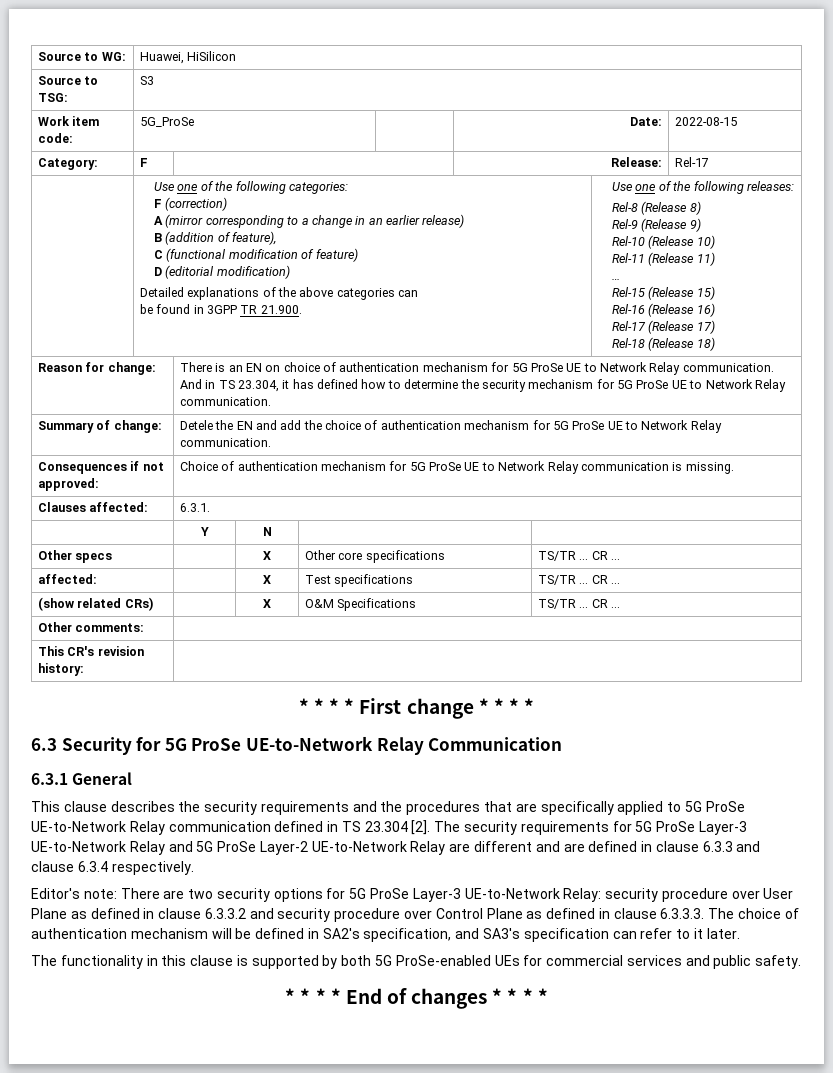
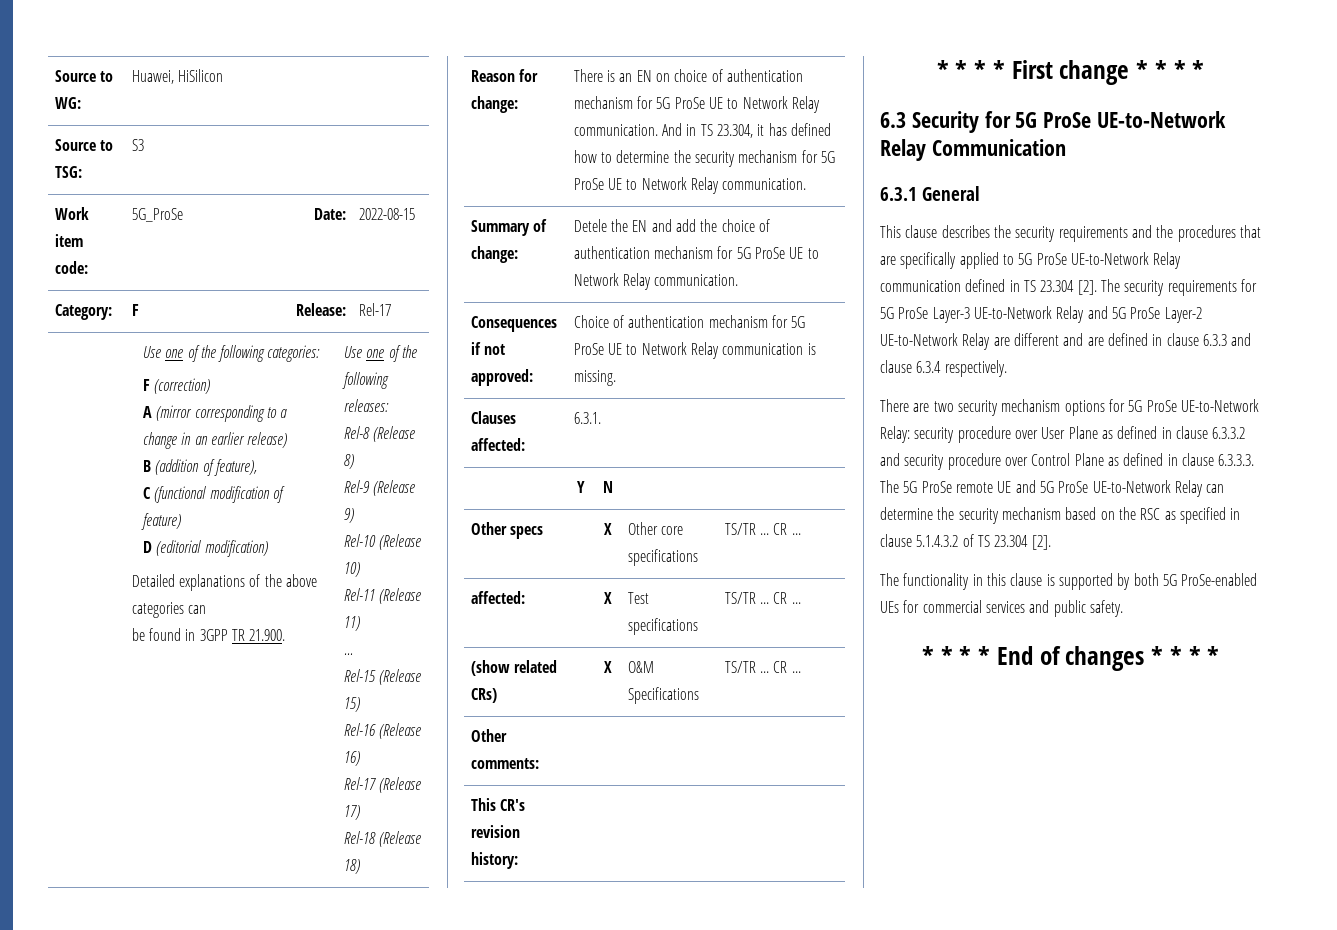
- Editor's note: There are two security options for 5G ProSe Layer-3 UE-to-Network Relay: security procedure over User Plane as defined in clause 6.3.3.2 and security procedure over Control Plane as defined in clause 6.3.3.3. The choice of authentication mechanism will be defined in SA2's specification, and SA3's specification can refer to it later.
+ There are two security mechanism options for 5G ProSe UE-to-Network Relay: security procedure over User Plane as defined in clause 6.3.3.2 and security procedure over Control Plane as defined in clause 6.3.3.3. The 5G ProSe remote UE and 5G ProSe UE-to-Network Relay can determine the security mechanism based on the RSC as specified in clause 5.1.4.3.2 of TS 23.304 [2].

